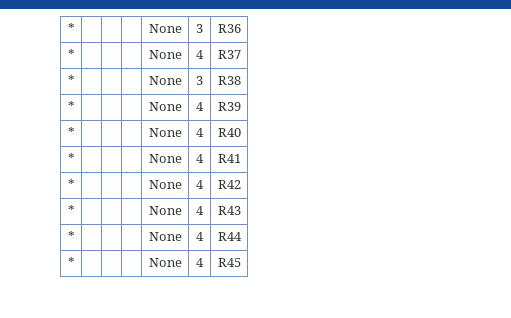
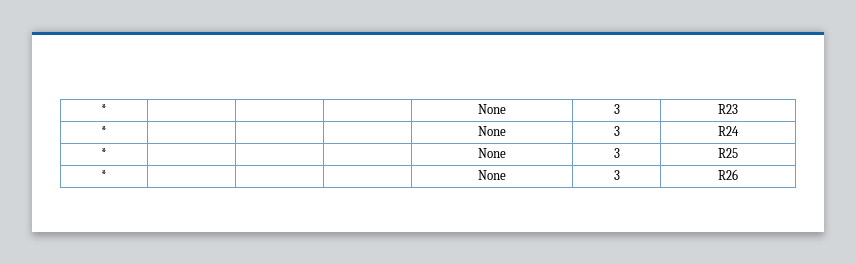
- * | | | | None | 3 | R36
- * | | | | None | 4 | R37
- * | | | | None | 3 | R38
- * | | | | None | 4 | R39
- * | | | | None | 4 | R40
- * | | | | None | 4 | R41
- * | | | | None | 4 | R42
- * | | | | None | 4 | R43
- * | | | | None | 4 | R44
- * | | | | None | 4 | R45
+ * | | | | None | 3 | R23
+ * | | | | None | 3 | R24
+ * | | | | None | 3 | R25
+ * | | | | None | 3 | R26

